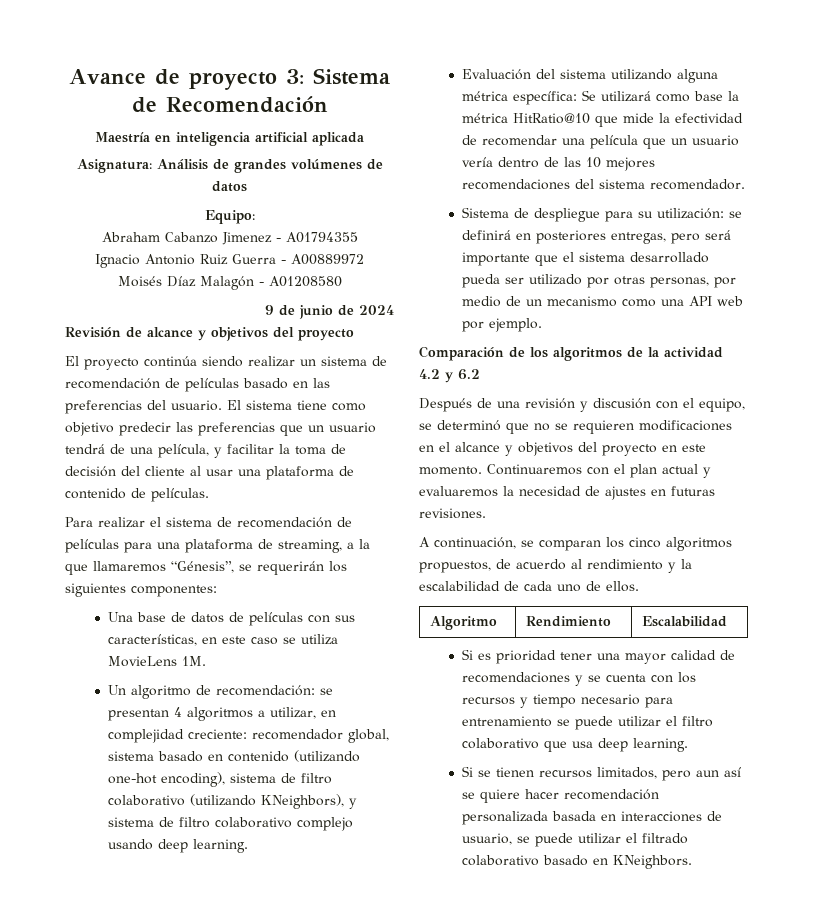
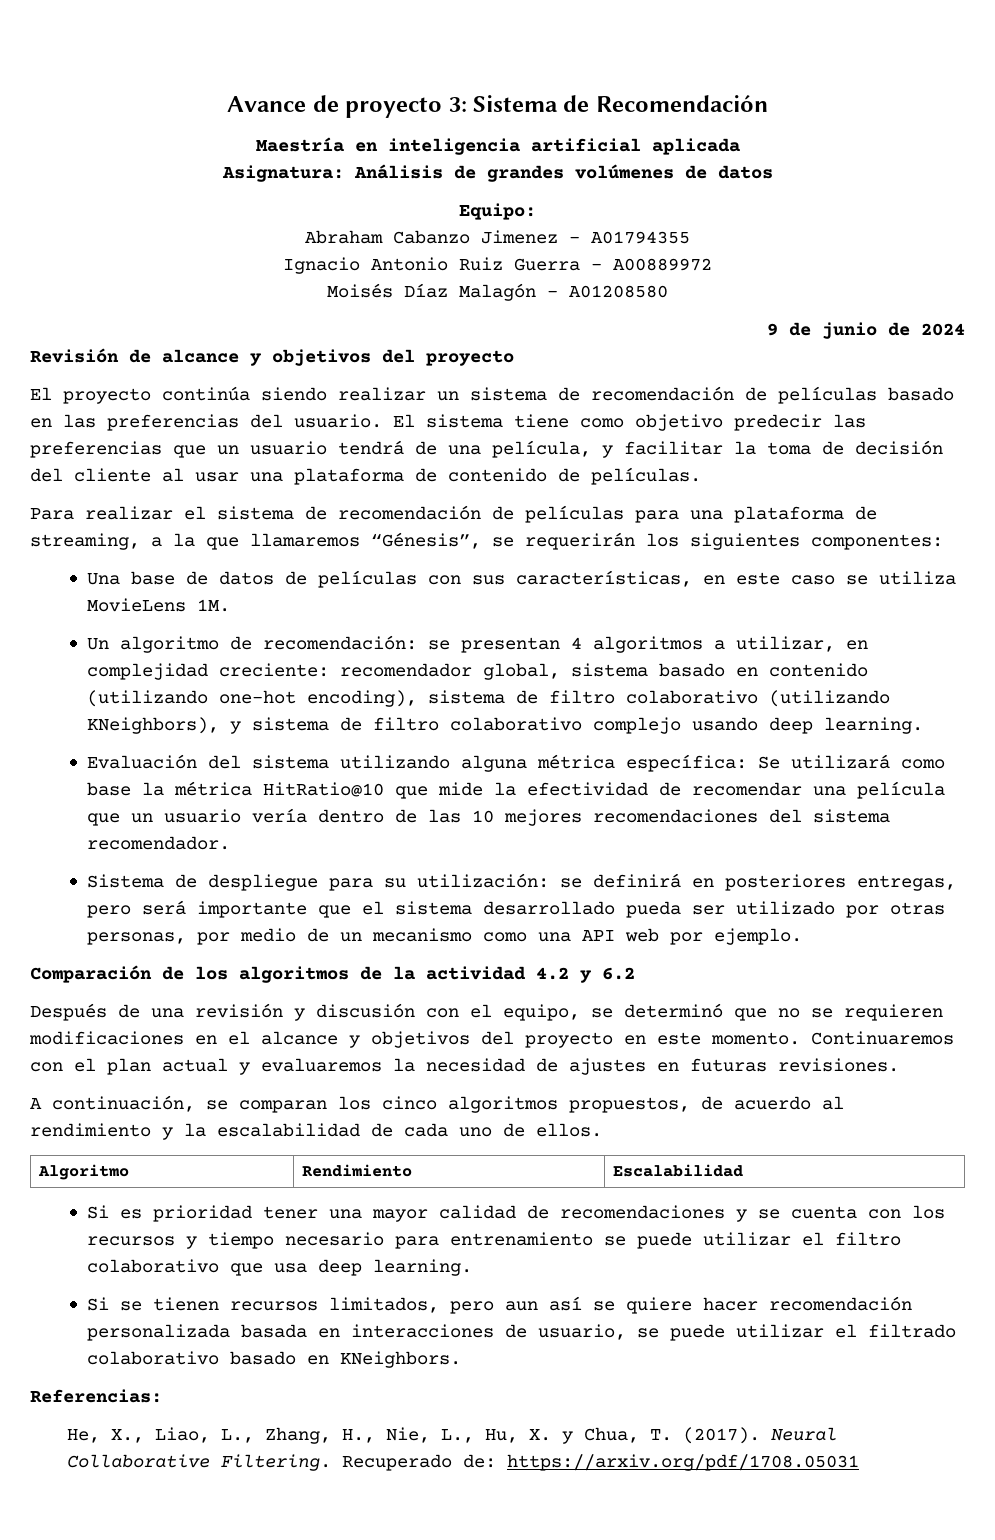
+ Referencias:
+ He, X., Liao, L., Zhang, H., Nie, L., Hu, X. y Chua, T. (2017). Neural Collaborative Filtering. Recuperado de: https://arxiv.org/pdf/1708.05031

